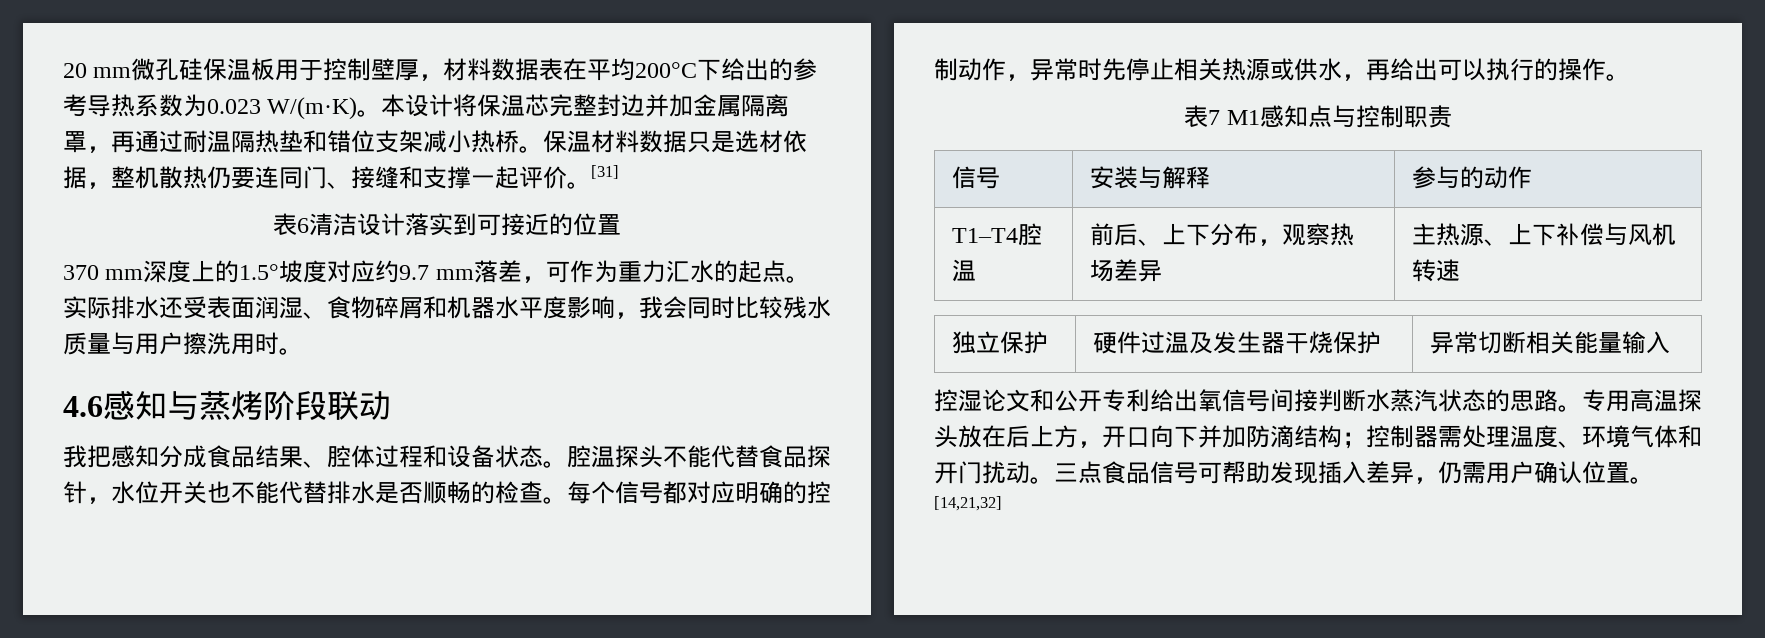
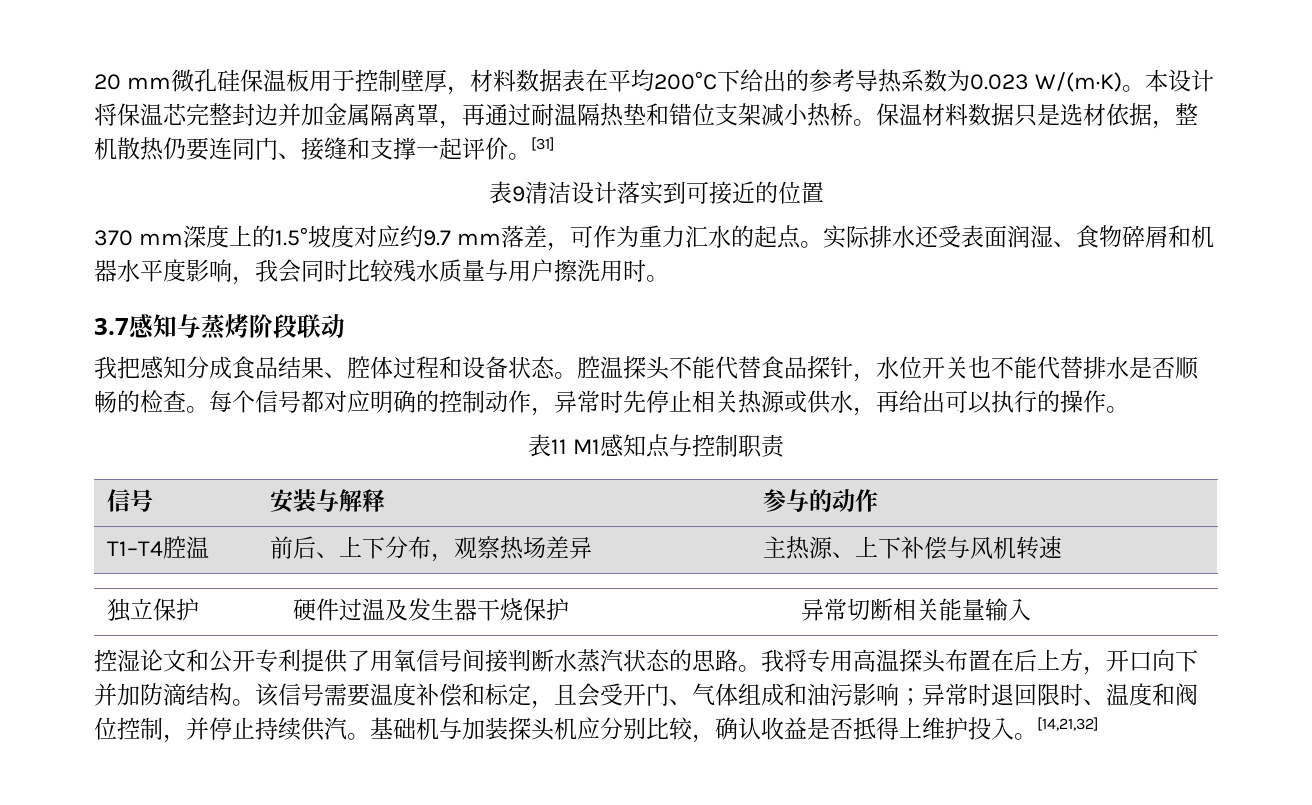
- 表6清洁设计落实到可接近的位置
+ 表9清洁设计落实到可接近的位置
- 4.6感知与蒸烤阶段联动
+ 3.7感知与蒸烤阶段联动
- 表7 M1感知点与控制职责
+ 表11 M1感知点与控制职责
- 控湿论文和公开专利给出氧信号间接判断水蒸汽状态的思路。
+ 控湿论文和公开专利提供了用氧信号间接判断水蒸汽状态的思路。
- 专用高温探头放在后上方，开口向下并加防滴结构；控制器需处理温度、环境气体和开门扰动。三点食品信号可帮助发现插入差异，仍需用户确认位置。
+ 我将专用高温探头布置在后上方，开口向下并加防滴结构。该信号需要温度补偿和标定，且会受开门、气体组成和油污影响；异常时退回限时、温度和阀位控制，并停止持续供汽。基础机与加装探头机应分别比较，确认收益是否抵得上维护投入。

